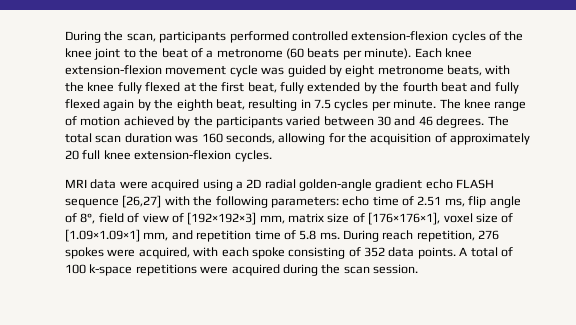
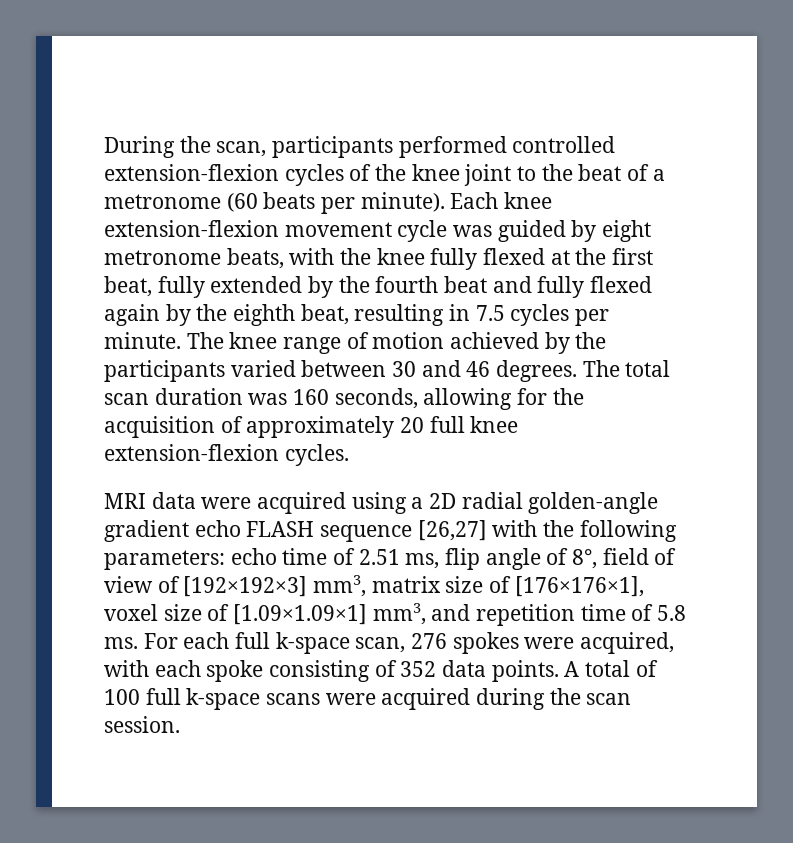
- MRI data were acquired using a 2D radial golden-angle gradient echo FLASH sequence [26,27] with the following parameters: echo time of 2.51 ms, flip angle of 8°, field of view of [192×192×3] mm, matrix size of [176×176×1], voxel size of [1.09×1.09×1] mm, and repetition time of 5.8 ms.
+ MRI data were acquired using a 2D radial golden-angle gradient echo FLASH sequence [26,27] with the following parameters: echo time of 2.51 ms, flip angle of 8°, field of view of [192×192×3] mm3, matrix size of [176×176×1], voxel size of [1.09×1.09×1] mm3, and repetition time of 5.8 ms.
- During reach repetition, 276 spokes were acquired, with each spoke consisting of 352 data points.
+ For each full k-space scan, 276 spokes were acquired, with each spoke consisting of 352 data points.
- A total of 100 k-space repetitions were acquired during the scan session.
+ A total of 100 full k-space scans were acquired during the scan session.

